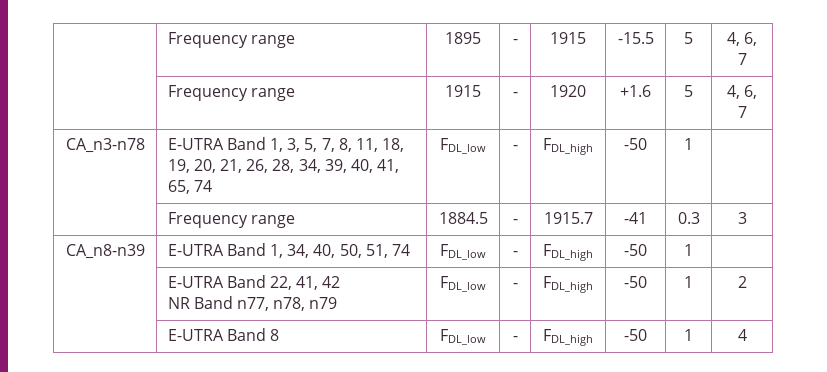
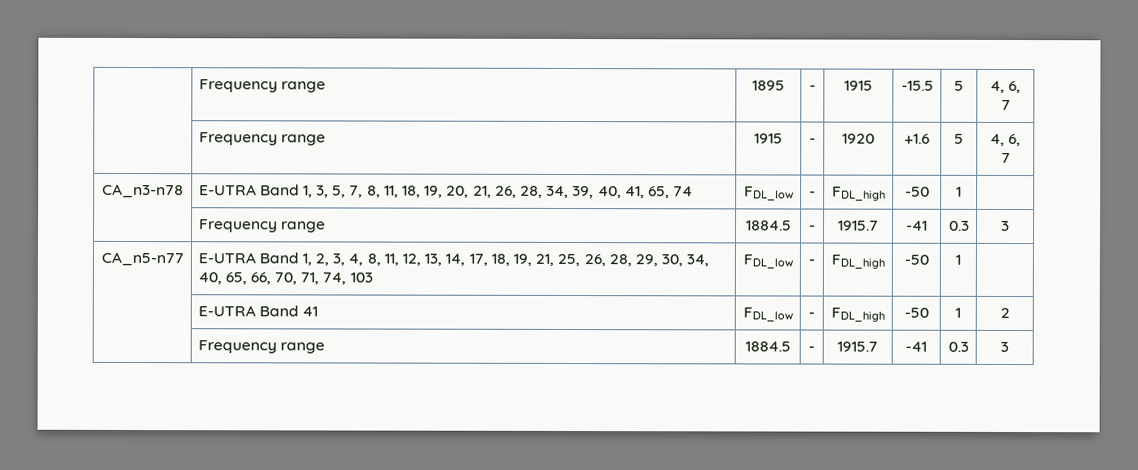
- CA_n8-n39 | E-UTRA Band 1, 34, 40, 50, 51, 74 | FDL_low | - | FDL_high | -50 | 1 |
+ CA_n5-n77 | E-UTRA Band 1, 2, 3, 4, 8, 11, 12, 13, 14, 17, 18, 19, 21, 25, 26, 28, 29, 30, 34, 40, 65, 66, 70, 71, 74, 103 | FDL_low | - | FDL_high | -50 | 1 |
- | E-UTRA Band 22, 41, 42
- NR Band n77, n78, n79 | FDL_low | - | FDL_high | -50 | 1 | 2
- | E-UTRA Band 8 | FDL_low | - | FDL_high | -50 | 1 | 4
+ | E-UTRA Band 41 | FDL_low | - | FDL_high | -50 | 1 | 2
+ | Frequency range | 1884.5 | - | 1915.7 | -41 | 0.3 | 3

